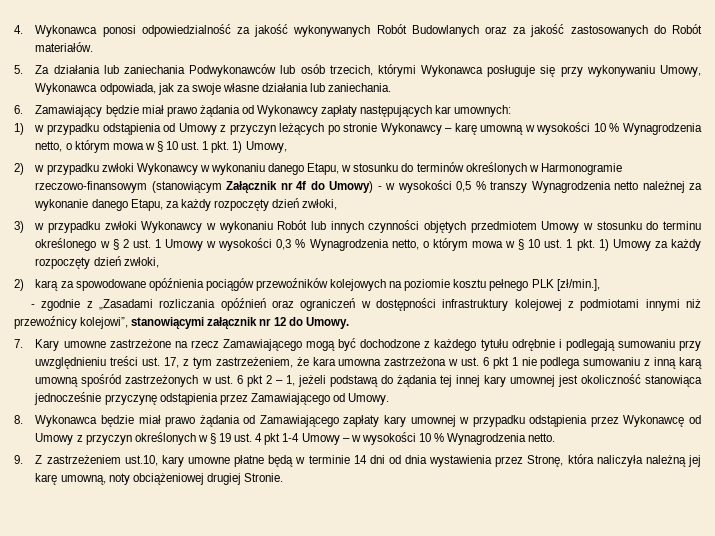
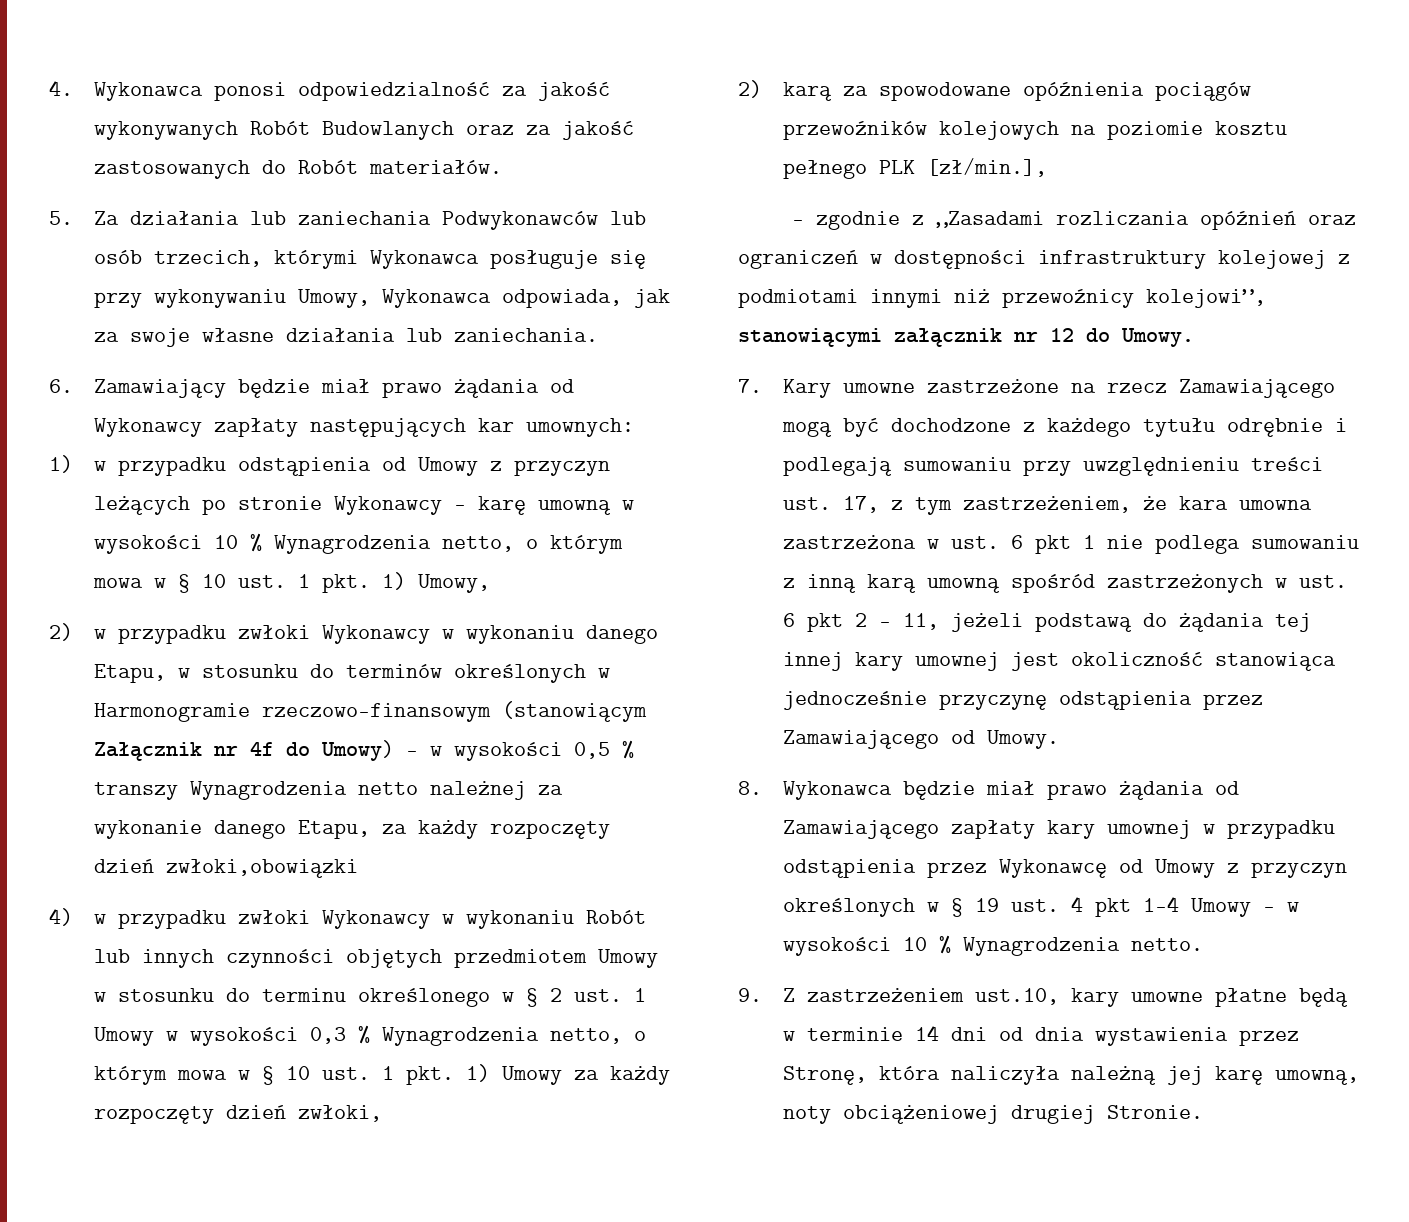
- 2) w przypadku zwłoki Wykonawcy w wykonaniu danego Etapu, w stosunku do terminów określonych w Harmonogramie rzeczowo-finansowym (stanowiącym Załącznik nr 4f do Umowy) - w wysokości 0,5 % transzy Wynagrodzenia netto należnej za wykonanie danego Etapu, za każdy rozpoczęty dzień zwłoki,
- 3) w przypadku zwłoki Wykonawcy w wykonaniu Robót lub innych czynności objętych przedmiotem Umowy w stosunku do terminu określonego w § 2 ust. 1 Umowy w wysokości 0,3 % Wynagrodzenia netto, o którym mowa w § 10 ust. 1 pkt. 1) Umowy za każdy rozpoczęty dzień zwłoki,
+ 2) w przypadku zwłoki Wykonawcy w wykonaniu danego Etapu, w stosunku do terminów określonych w Harmonogramie rzeczowo-finansowym (stanowiącym Załącznik nr 4f do Umowy) - w wysokości 0,5 % transzy Wynagrodzenia netto należnej za wykonanie danego Etapu, za każdy rozpoczęty dzień zwłoki,obowiązki
+ 4) w przypadku zwłoki Wykonawcy w wykonaniu Robót lub innych czynności objętych przedmiotem Umowy w stosunku do terminu określonego w § 2 ust. 1 Umowy w wysokości 0,3 % Wynagrodzenia netto, o którym mowa w § 10 ust. 1 pkt. 1) Umowy za każdy rozpoczęty dzień zwłoki,
- 7. Kary umowne zastrzeżone na rzecz Zamawiającego mogą być dochodzone z każdego tytułu odrębnie i podlegają sumowaniu przy uwzględnieniu treści ust. 17, z tym zastrzeżeniem, że kara umowna zastrzeżona w ust. 6 pkt 1 nie podlega sumowaniu z inną karą umowną spośród zastrzeżonych w ust. 6 pkt 2 – 1, jeżeli podstawą do żądania tej innej kary umownej jest okoliczność stanowiąca jednocześnie przyczynę odstąpienia przez Zamawiającego od Umowy.
+ 7. Kary umowne zastrzeżone na rzecz Zamawiającego mogą być dochodzone z każdego tytułu odrębnie i podlegają sumowaniu przy uwzględnieniu treści ust. 17, z tym zastrzeżeniem, że kara umowna zastrzeżona w ust. 6 pkt 1 nie podlega sumowaniu z inną karą umowną spośród zastrzeżonych w ust. 6 pkt 2 – 11, jeżeli podstawą do żądania tej innej kary umownej jest okoliczność stanowiąca jednocześnie przyczynę odstąpienia przez Zamawiającego od Umowy.

